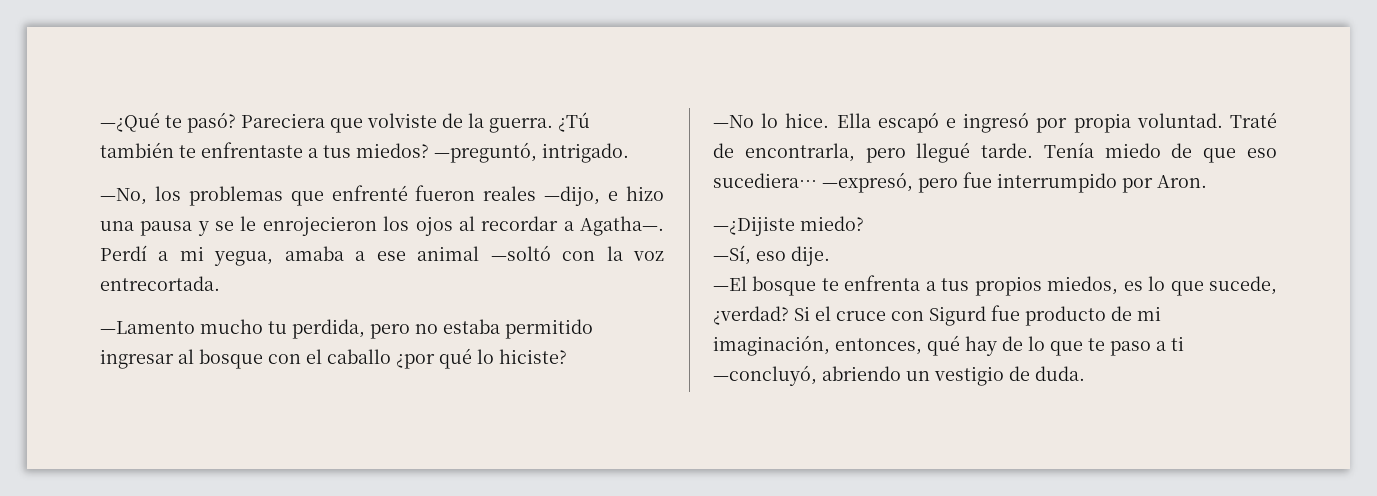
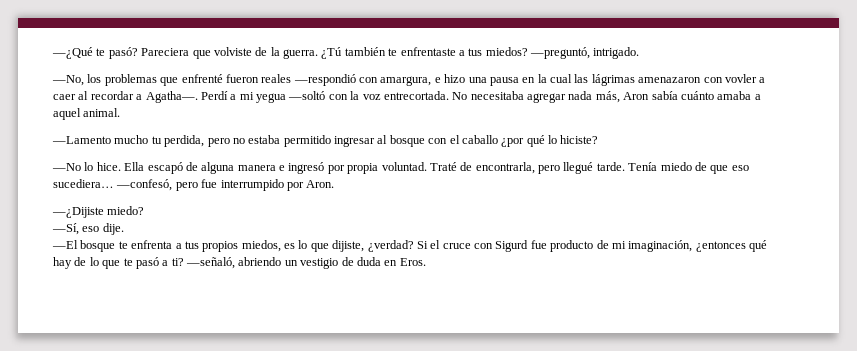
- —No, los problemas que enfrenté fueron reales —dijo, e hizo una pausa y se le enrojecieron los ojos al recordar a Agatha—.
+ —No, los problemas que enfrenté fueron reales —respondió con amargura, e hizo una pausa en la cual las lágrimas amenazaron con vovler a caer al recordar a Agatha—.
- Perdí a mi yegua, amaba a ese animal —soltó con la voz entrecortada.
+ Perdí a mi yegua —soltó con la voz entrecortada. No necesitaba agregar nada más, Aron sabía cuánto amaba a aquel animal.
- Ella escapó e ingresó por propia voluntad.
+ Ella escapó de alguna manera e ingresó por propia voluntad.
- —expresó, pero fue interrumpido por Aron.
+ —confesó, pero fue interrumpido por Aron.
- —El bosque te enfrenta a tus propios miedos, es lo que sucede, ¿verdad?
+ —El bosque te enfrenta a tus propios miedos, es lo que dijiste, ¿verdad?
- Si el cruce con Sigurd fue producto de mi imaginación, entonces, qué hay de lo que te paso a ti —concluyó, abriendo un vestigio de duda.
+ Si el cruce con Sigurd fue producto de mi imaginación, ¿entonces qué hay de lo que te pasó a ti? —señaló, abriendo un vestigio de duda en Eros.

